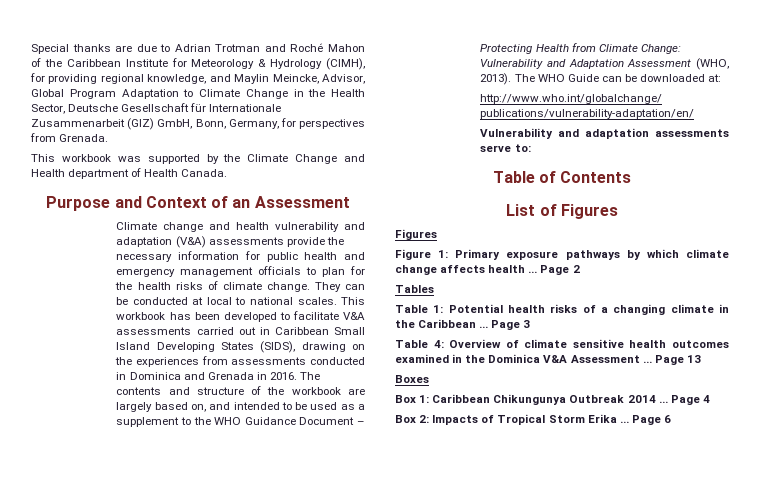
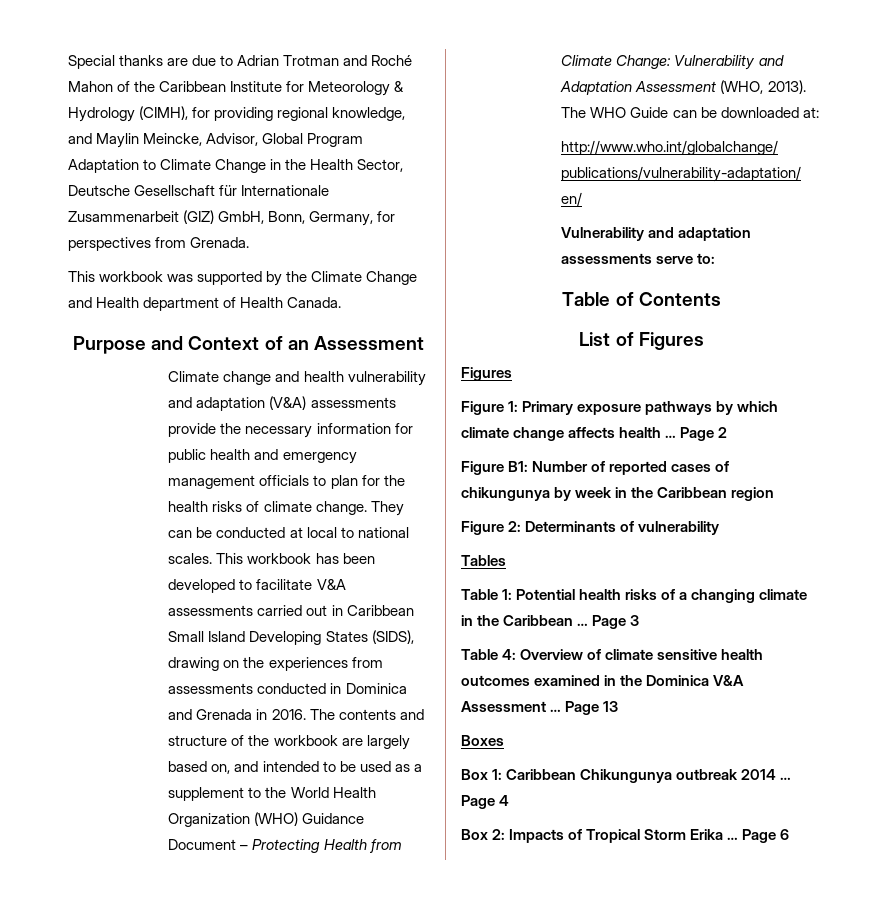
- The contents and structure of the workbook are largely based on, and intended to be used as a supplement to the WHO Guidance Document – Protecting Health from Climate Change: Vulnerability and Adaptation Assessment (WHO, 2013).
+ The contents and structure of the workbook are largely based on, and intended to be used as a supplement to the World Health Organization (WHO) Guidance Document – Protecting Health from Climate Change: Vulnerability and Adaptation Assessment (WHO, 2013).
+ Figure B1: Number of reported cases of chikungunya by week in the Caribbean region
+ Figure 2: Determinants of vulnerability
- Box 1: Caribbean Chikungunya Outbreak 2014 …
+ Box 1: Caribbean Chikungunya outbreak 2014 …

